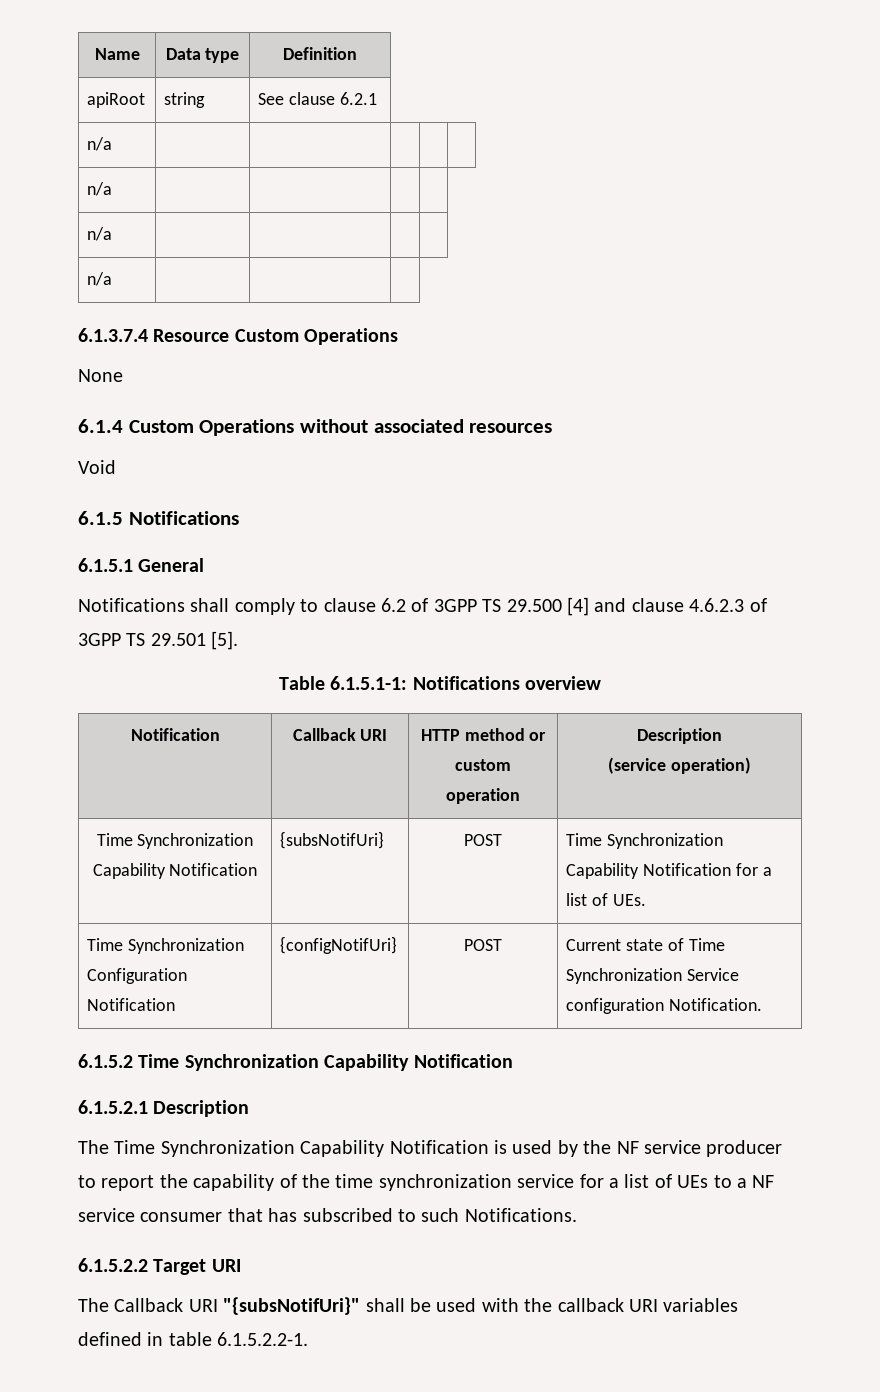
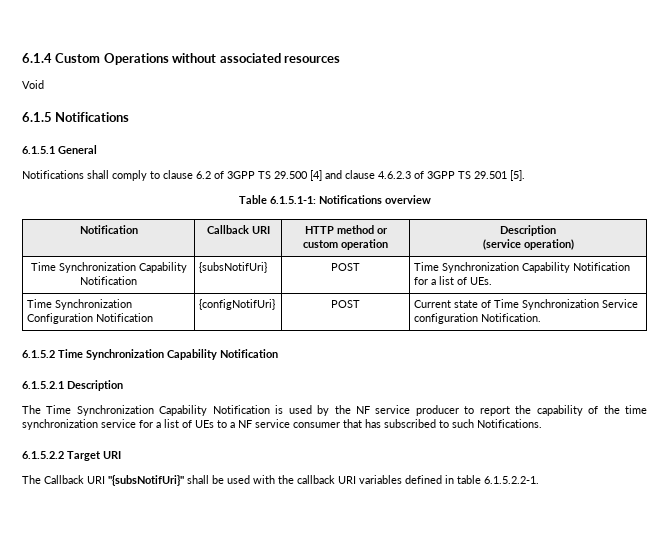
- Name | Data type | Definition
- apiRoot | string | See clause 6.2.1
- n/a | | | | |
- n/a | | | |
- n/a | | | |
- n/a | | |
- 6.1.3.7.4 Resource Custom Operations
- None

